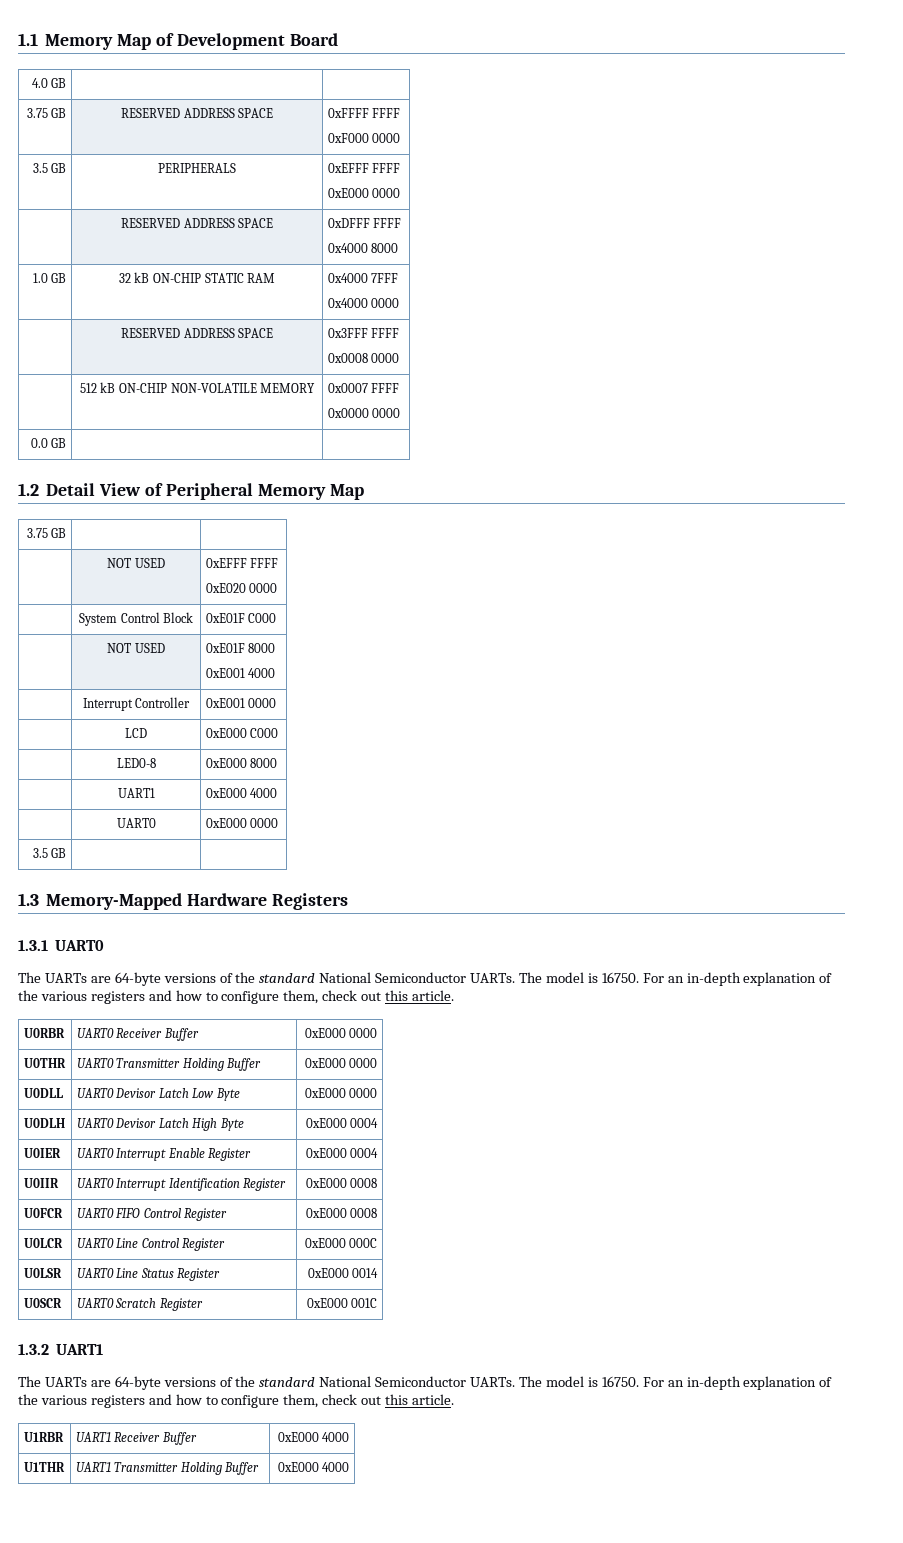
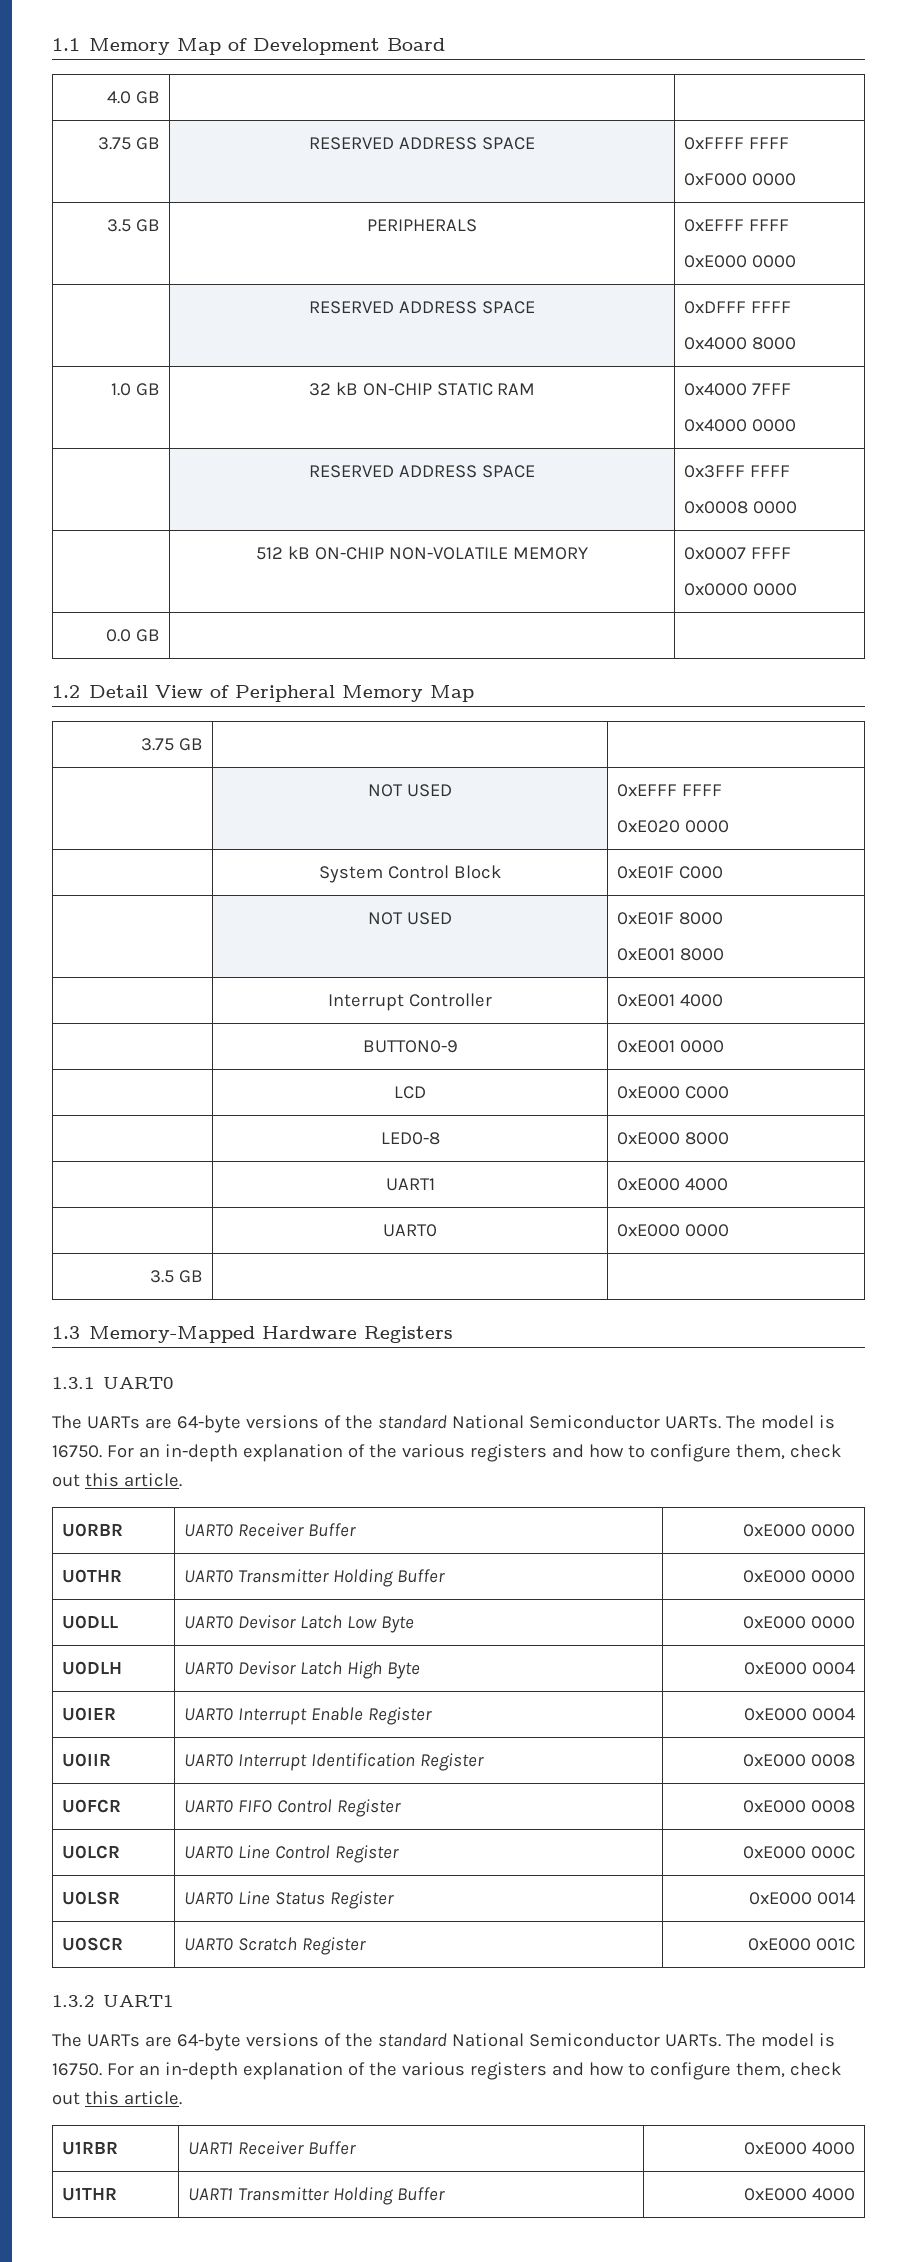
  | NOT USED | 0xE01F 8000
- 0xE001 4000
+ 0xE001 8000
- | Interrupt Controller | 0xE001 0000
+ | Interrupt Controller | 0xE001 4000
+ | BUTTON0-9 | 0xE001 0000

